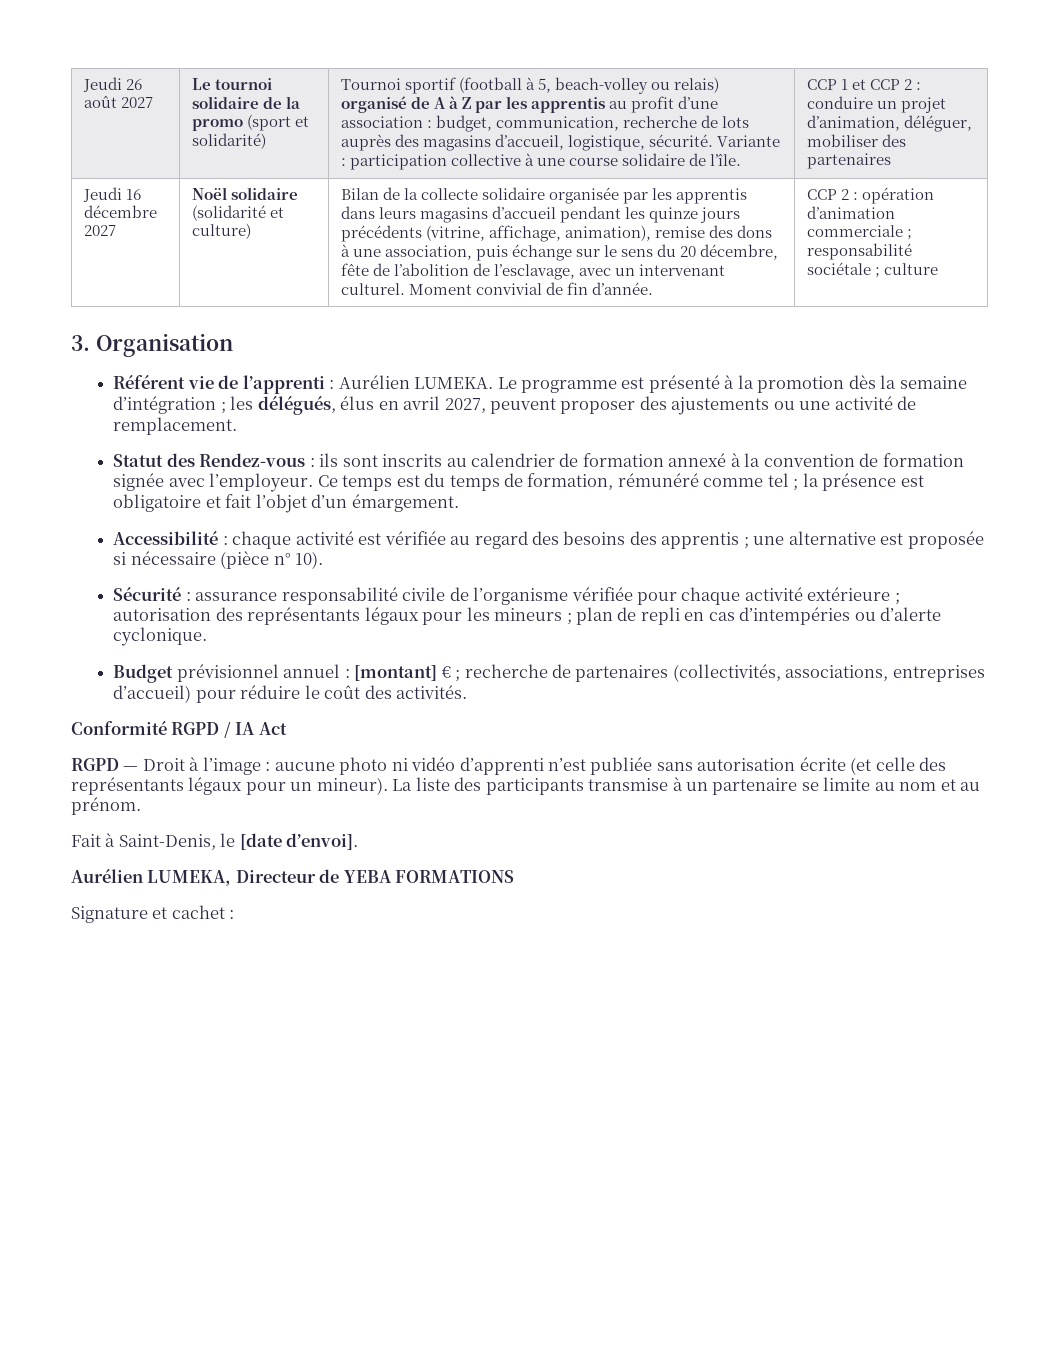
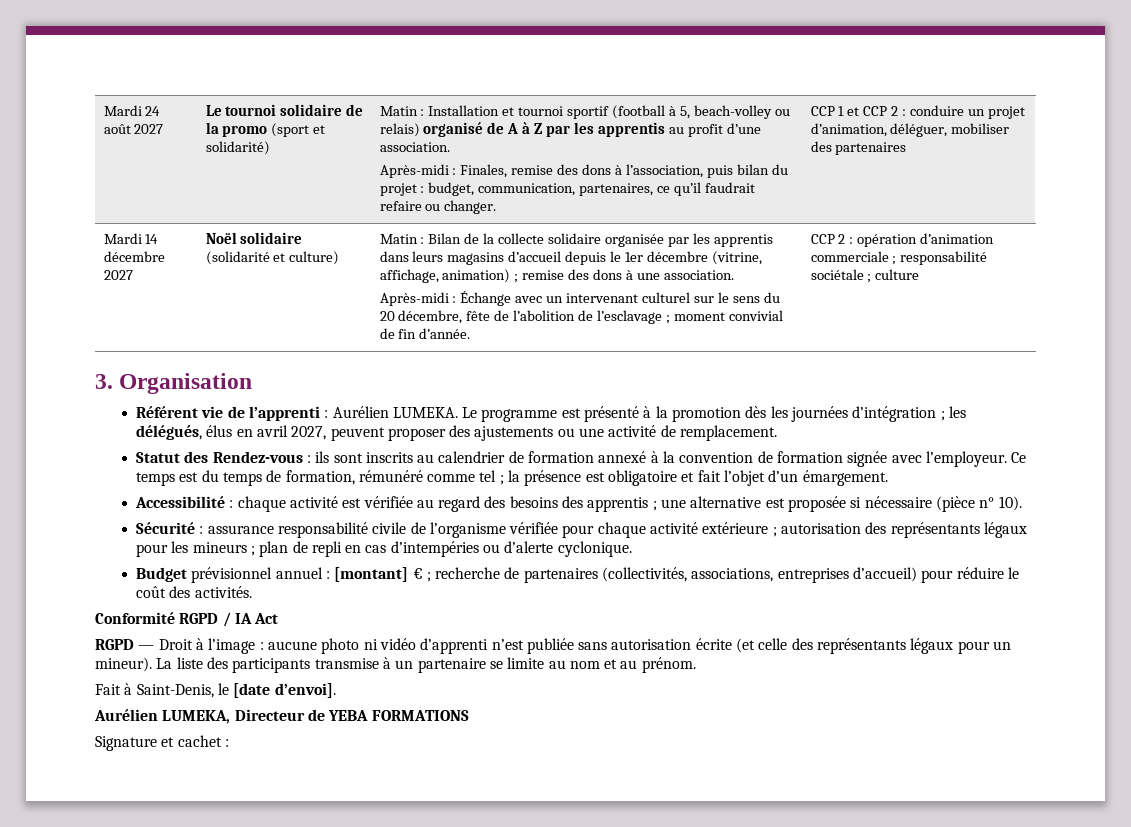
- Jeudi 26 août 2027
+ Mardi 24 août 2027
- Tournoi sportif (football à 5, beach-volley ou relais) organisé de A à Z par les apprentis au profit d’une association : budget, communication, recherche de lots auprès des magasins d’accueil, logistique, sécurité. Variante : participation collective à une course solidaire de l’île.
+ Matin : Installation et tournoi sportif (football à 5, beach-volley ou relais) organisé de A à Z par les apprentis au profit d’une association.
+ Après-midi : Finales, remise des dons à l’association, puis bilan du projet : budget, communication, partenaires, ce qu’il faudrait refaire ou changer.
- Jeudi 16 décembre 2027
+ Mardi 14 décembre 2027
- Bilan de la collecte solidaire organisée par les apprentis dans leurs magasins d’accueil pendant les quinze jours précédents (vitrine, affichage, animation), remise des dons à une association, puis échange sur le sens du 20 décembre, fête de l’abolition de l’esclavage, avec un intervenant culturel. Moment convivial de fin d’année.
+ Matin : Bilan de la collecte solidaire organisée par les apprentis dans leurs magasins d’accueil depuis le 1er décembre (vitrine, affichage, animation) ; remise des dons à une association.
+ Après-midi : Échange avec un intervenant culturel sur le sens du 20 décembre, fête de l’abolition de l’esclavage ; moment convivial de fin d’année.
- Le programme est présenté à la promotion dès la semaine d’intégration ; les délégués, élus en avril 2027, peuvent proposer des ajustements ou une activité de remplacement.
+ Le programme est présenté à la promotion dès les journées d’intégration ; les délégués, élus en avril 2027, peuvent proposer des ajustements ou une activité de remplacement.

